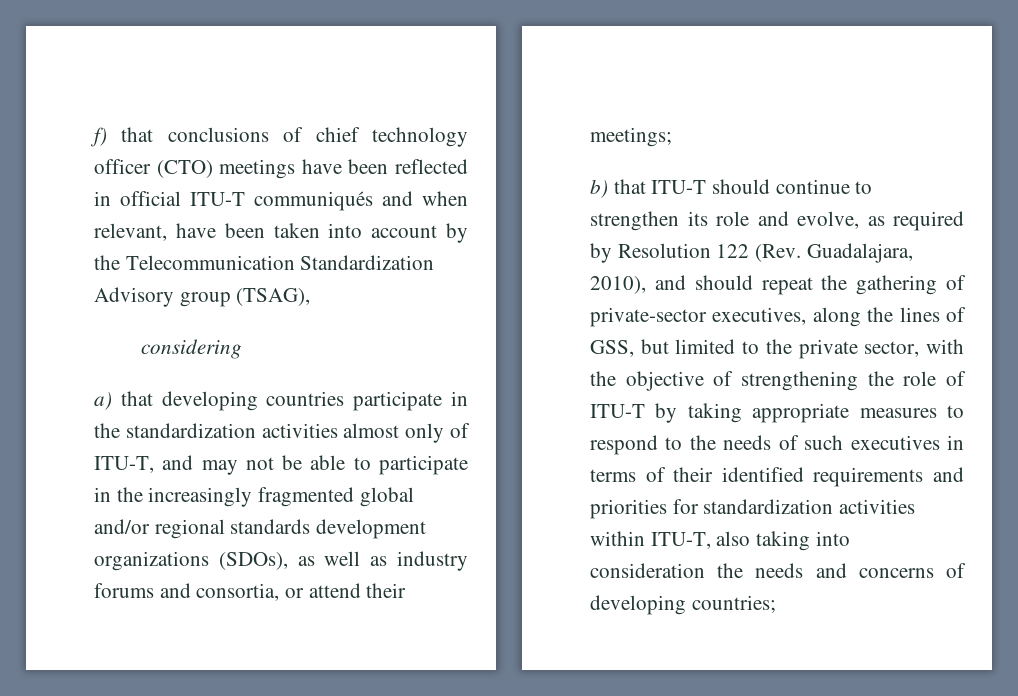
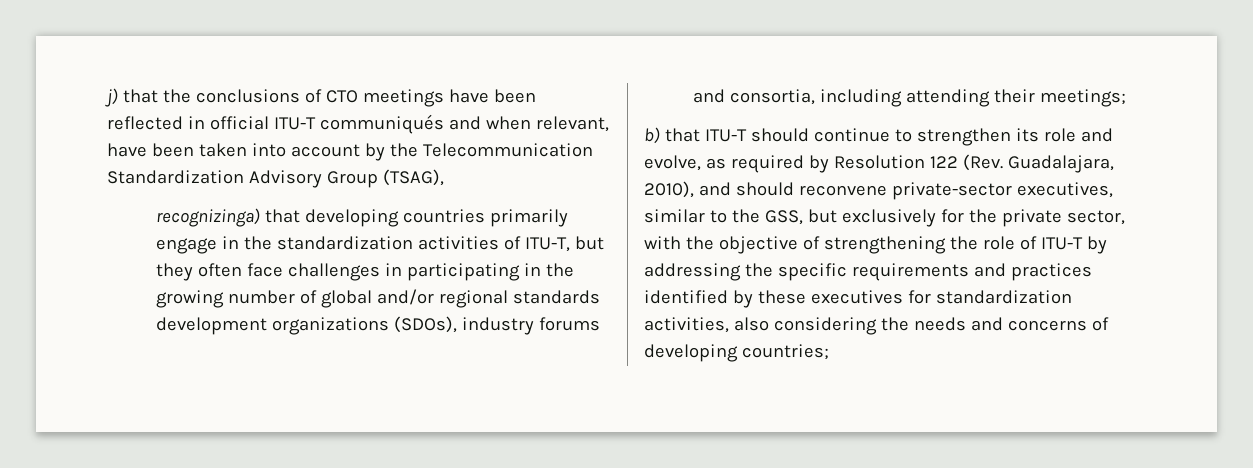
- f) that conclusions of chief technology officer (CTO) meetings have been reflected in official ITU-T communiqués and when relevant, have been taken into account by the Telecommunication Standardization Advisory group (TSAG),
+ j) that the conclusions of CTO meetings have been reflected in official ITU-T communiqués and when relevant, have been taken into account by the Telecommunication Standardization Advisory Group (TSAG),
- considering
- a) that developing countries participate in the standardization activities almost only of ITU-T, and may not be able to participate in the increasingly fragmented global and/or regional standards development organizations (SDOs), as well as industry forums and consortia, or attend their meetings;
+ recognizinga) that developing countries primarily engage in the standardization activities of ITU-T, but they often face challenges in participating in the growing number of global and/or regional standards development organizations (SDOs), industry forums and consortia, including attending their meetings;
- b) that ITU-T should continue to strengthen its role and evolve, as required by Resolution 122 (Rev. Guadalajara, 2010), and should repeat the gathering of private-sector executives, along the lines of GSS, but limited to the private sector, with the objective of strengthening the role of ITU-T by taking appropriate measures to respond to the needs of such executives in terms of their identified requirements and priorities for standardization activities within ITU-T, also taking into consideration the needs and concerns of developing countries;
+ b) that ITU-T should continue to strengthen its role and evolve, as required by Resolution 122 (Rev. Guadalajara, 2010), and should reconvene private-sector executives, similar to the GSS, but exclusively for the private sector, with the objective of strengthening the role of ITU-T by addressing the specific requirements and practices identified by these executives for standardization activities, also considering the needs and concerns of developing countries;

